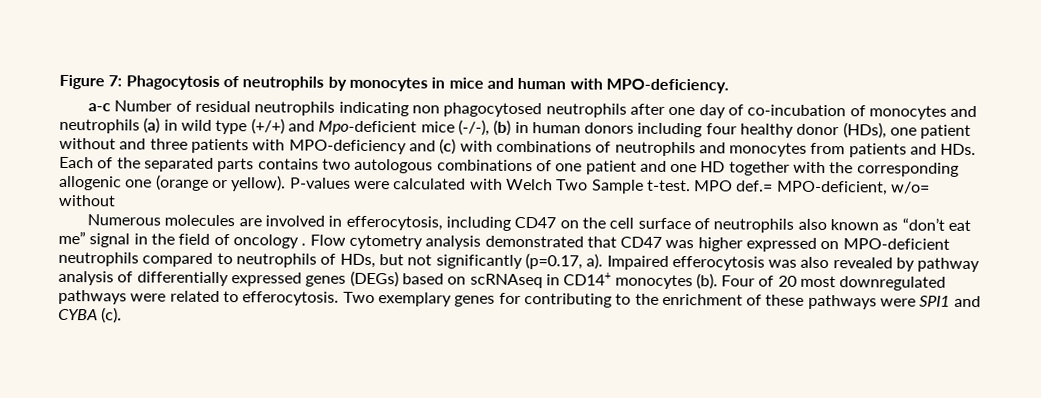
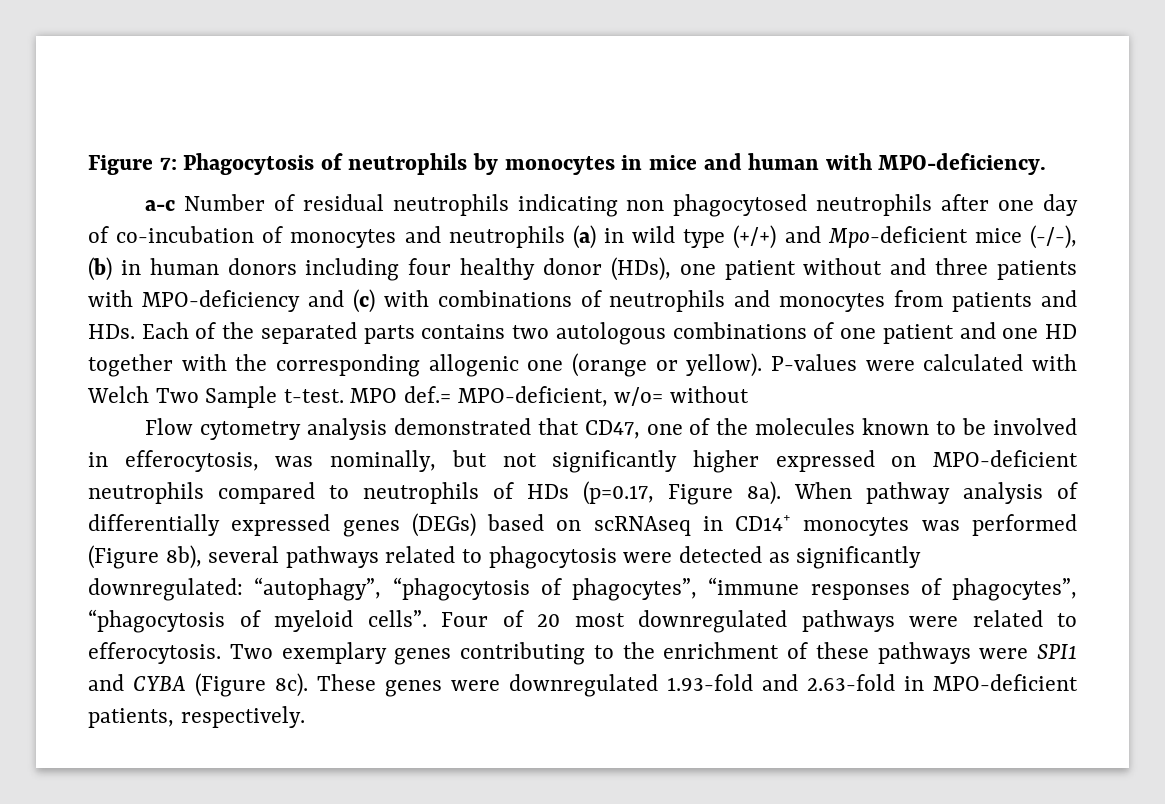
- Numerous molecules are involved in efferocytosis, including CD47 on the cell surface of neutrophils also known as “don’t eat me” signal in the field of oncology . Flow cytometry analysis demonstrated that CD47 was higher expressed on MPO-deficient neutrophils compared to neutrophils of HDs, but not significantly (p=0.17, a). Impaired efferocytosis was also revealed by pathway analysis of differentially expressed genes (DEGs) based on scRNAseq in CD14+ monocytes (b).
+ Flow cytometry analysis demonstrated that CD47, one of the molecules known to be involved in efferocytosis, was nominally, but not significantly higher expressed on MPO-deficient neutrophils compared to neutrophils of HDs (p=0.17, Figure 8a). When pathway analysis of differentially expressed genes (DEGs) based on scRNAseq in CD14+ monocytes was performed (Figure 8b), several pathways related to phagocytosis were detected as significantly downregulated: “autophagy”, “phagocytosis of phagocytes”, “immune responses of phagocytes”, “phagocytosis of myeloid cells”.
- Two exemplary genes for contributing to the enrichment of these pathways were SPI1 and CYBA (c).
+ Two exemplary genes contributing to the enrichment of these pathways were SPI1 and CYBA (Figure 8c). These genes were downregulated 1.93-fold and 2.63-fold in MPO-deficient patients, respectively.

